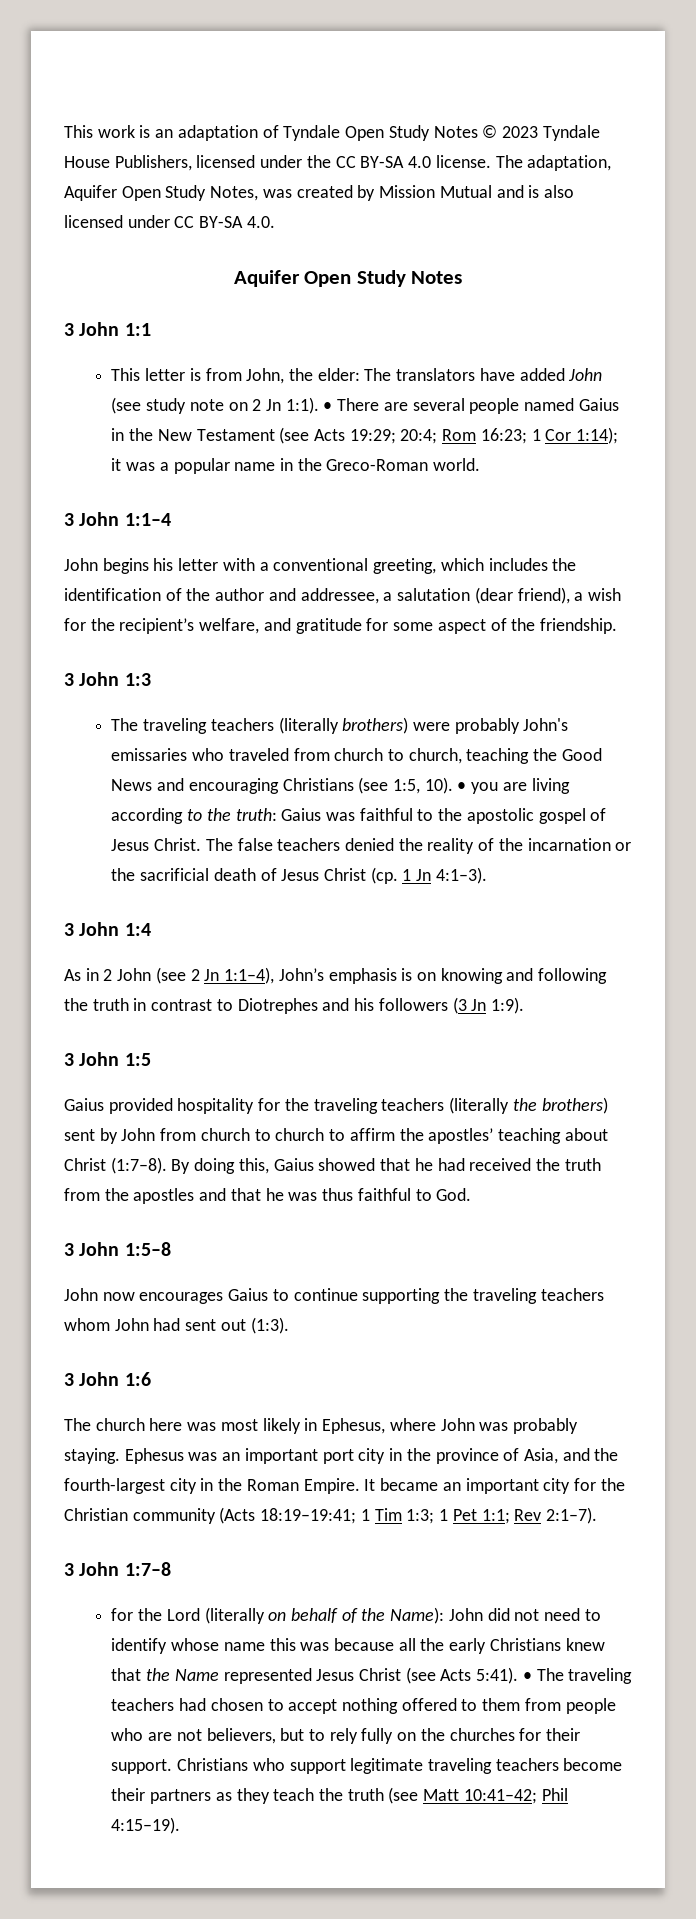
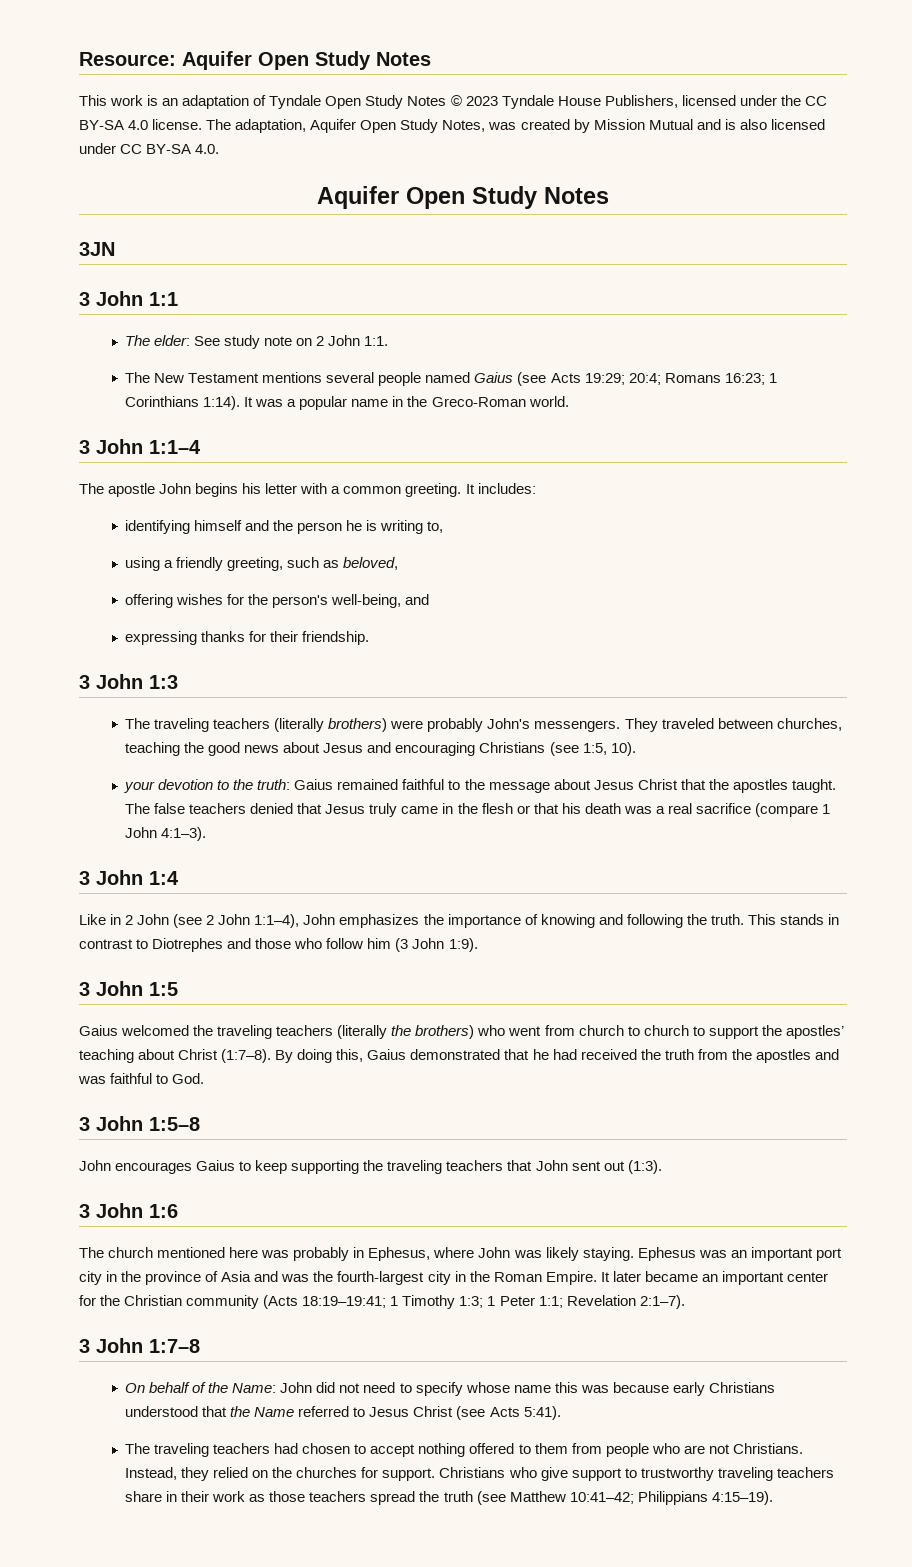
+ Resource: Aquifer Open Study Notes
+ 3JN
- This letter is from John, the elder: The translators have added John (see study note on 2 Jn 1:1). • There are several people named Gaius in the New Testament (see Acts 19:29; 20:4; Rom 16:23; 1 Cor 1:14); it was a popular name in the Greco-Roman world.
+ The elder: See study note on 2 John 1:1.
+ The New Testament mentions several people named Gaius (see Acts 19:29; 20:4; Romans 16:23; 1 Corinthians 1:14). It was a popular name in the Greco-Roman world.
- John begins his letter with a conventional greeting, which includes the identification of the author and addressee, a salutation (dear friend), a wish for the recipient’s welfare, and gratitude for some aspect of the friendship.
+ The apostle John begins his letter with a common greeting. It includes:
+ identifying himself and the person he is writing to,
+ using a friendly greeting, such as beloved,
+ offering wishes for the person's well-being, and
+ expressing thanks for their friendship.
- The traveling teachers (literally brothers) were probably John's emissaries who traveled from church to church, teaching the Good News and encouraging Christians (see 1:5, 10). • you are living according to the truth: Gaius was faithful to the apostolic gospel of Jesus Christ. The false teachers denied the reality of the incarnation or the sacrificial death of Jesus Christ (cp. 1 Jn 4:1–3).
+ The traveling teachers (literally brothers) were probably John's messengers. They traveled between churches, teaching the good news about Jesus and encouraging Christians (see 1:5, 10).
+ your devotion to the truth: Gaius remained faithful to the message about Jesus Christ that the apostles taught. The false teachers denied that Jesus truly came in the flesh or that his death was a real sacrifice (compare 1 John 4:1–3).
- As in 2 John (see 2 Jn 1:1–4), John’s emphasis is on knowing and following the truth in contrast to Diotrephes and his followers (3 Jn 1:9).
+ Like in 2 John (see 2 John 1:1–4), John emphasizes the importance of knowing and following the truth. This stands in contrast to Diotrephes and those who follow him (3 John 1:9).
- Gaius provided hospitality for the traveling teachers (literally the brothers) sent by John from church to church to affirm the apostles’ teaching about Christ (1:7–8).
+ Gaius welcomed the traveling teachers (literally the brothers) who went from church to church to support the apostles’ teaching about Christ (1:7–8).
- By doing this, Gaius showed that he had received the truth from the apostles and that he was thus faithful to God.
+ By doing this, Gaius demonstrated that he had received the truth from the apostles and was faithful to God.
- John now encourages Gaius to continue supporting the traveling teachers whom John had sent out (1:3).
+ John encourages Gaius to keep supporting the traveling teachers that John sent out (1:3).
- The church here was most likely in Ephesus, where John was probably staying.
+ The church mentioned here was probably in Ephesus, where John was likely staying.
- Ephesus was an important port city in the province of Asia, and the fourth-largest city in the Roman Empire.
+ Ephesus was an important port city in the province of Asia and was the fourth-largest city in the Roman Empire.
- It became an important city for the Christian community (Acts 18:19–19:41; 1 Tim 1:3; 1 Pet 1:1; Rev 2:1–7).
+ It later became an important center for the Christian community (Acts 18:19–19:41; 1 Timothy 1:3; 1 Peter 1:1; Revelation 2:1–7).
- for the Lord (literally on behalf of the Name): John did not need to identify whose name this was because all the early Christians knew that the Name represented Jesus Christ (see Acts 5:41). • The traveling teachers had chosen to accept nothing offered to them from people who are not believers, but to rely fully on the churches for their support.
+ On behalf of the Name: John did not need to specify whose name this was because early Christians understood that the Name referred to Jesus Christ (see Acts 5:41).
+ The traveling teachers had chosen to accept nothing offered to them from people who are not Christians. Instead, they relied on the churches for support.
- Christians who support legitimate traveling teachers become their partners as they teach the truth (see Matt 10:41–42; Phil 4:15–19).
+ Christians who give support to trustworthy traveling teachers share in their work as those teachers spread the truth (see Matthew 10:41–42; Philippians 4:15–19).

